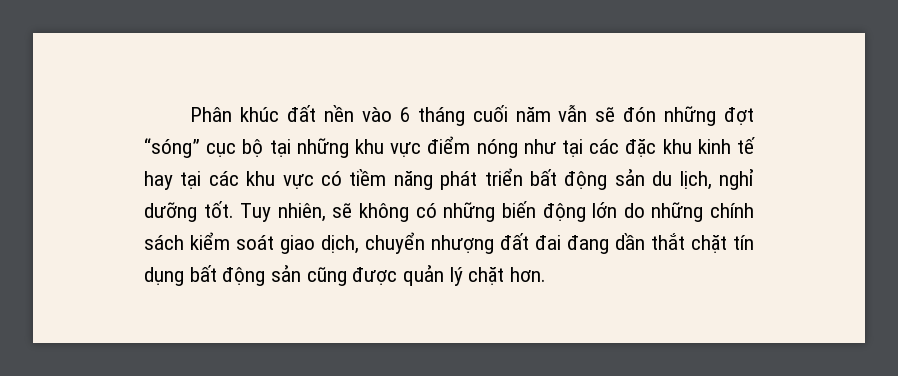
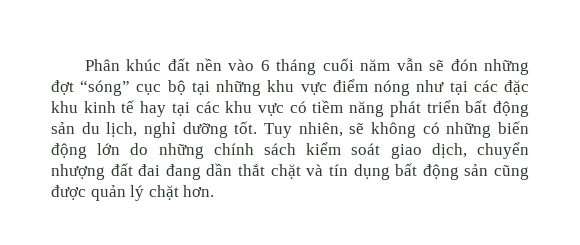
- Tuy nhiên, sẽ không có những biến động lớn do những chính sách kiểm soát giao dịch, chuyển nhượng đất đai đang dần thắt chặt tín dụng bất động sản cũng được quản lý chặt hơn.
+ Tuy nhiên, sẽ không có những biến động lớn do những chính sách kiểm soát giao dịch, chuyển nhượng đất đai đang dần thắt chặt và tín dụng bất động sản cũng được quản lý chặt hơn.

